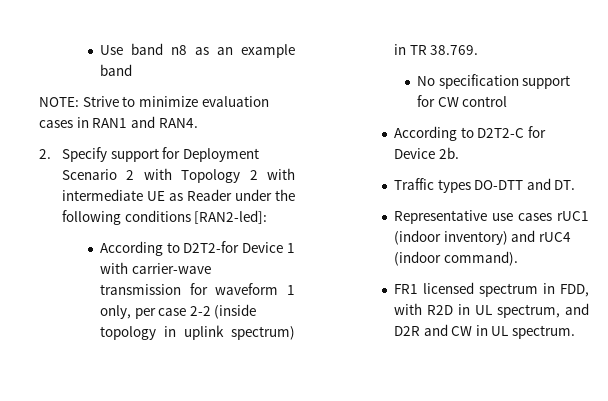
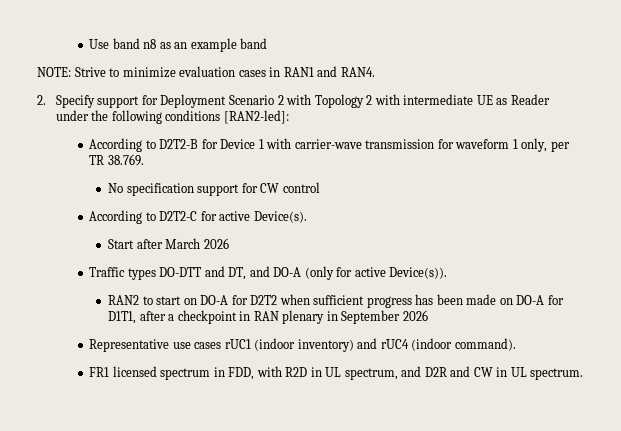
- According to D2T2-for Device 1 with carrier-wave transmission for waveform 1 only, per case 2-2 (inside topology in uplink spectrum) in TR 38.769.
+ According to D2T2-B for Device 1 with carrier-wave transmission for waveform 1 only, per TR 38.769.
- According to D2T2-C for Device 2b.
- Traffic types DO-DTT and DT.
+ According to D2T2-C for active Device(s).
+ Start after March 2026
+ Traffic types DO-DTT and DT, and DO-A (only for active Device(s)).
+ RAN2 to start on DO-A for D2T2 when sufficient progress has been made on DO-A for D1T1, after a checkpoint in RAN plenary in September 2026

